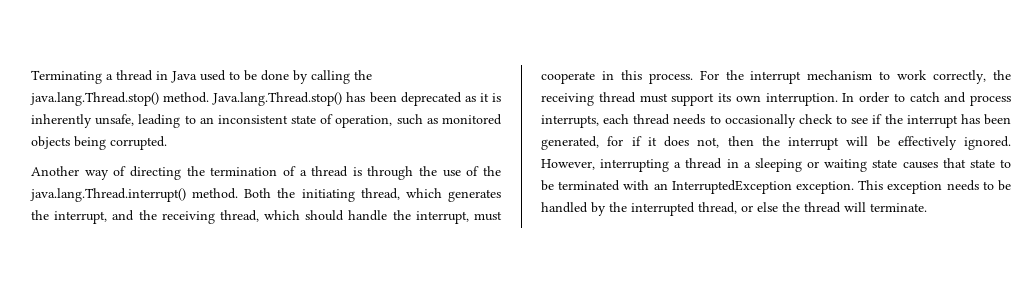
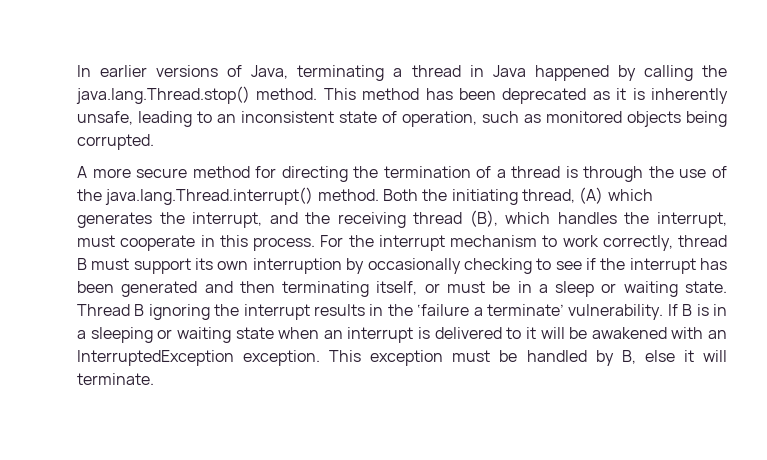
- Terminating a thread in Java used to be done by calling the java.lang.Thread.stop() method.
+ In earlier versions of Java, terminating a thread in Java happened by calling the java.lang.Thread.stop() method.
- Java.lang.Thread.stop() has been deprecated as it is inherently unsafe, leading to an inconsistent state of operation, such as monitored objects being corrupted.
+ This method has been deprecated as it is inherently unsafe, leading to an inconsistent state of operation, such as monitored objects being corrupted.
- Another way of directing the termination of a thread is through the use of the java.lang.Thread.interrupt() method.
+ A more secure method for directing the termination of a thread is through the use of the java.lang.Thread.interrupt() method.
- Both the initiating thread, which generates the interrupt, and the receiving thread, which should handle the interrupt, must cooperate in this process.
+ Both the initiating thread, (A) which generates the interrupt, and the receiving thread (B), which handles the interrupt, must cooperate in this process.
- For the interrupt mechanism to work correctly, the receiving thread must support its own interruption. In order to catch and process interrupts, each thread needs to occasionally check to see if the interrupt has been generated, for if it does not, then the interrupt will be effectively ignored. However, interrupting a thread in a sleeping or waiting state causes that state to be terminated with an InterruptedException exception.
+ For the interrupt mechanism to work correctly, thread B must support its own interruption by occasionally checking to see if the interrupt has been generated and then terminating itself, or must be in a sleep or waiting state. Thread B ignoring the interrupt results in the ‘failure a terminate’ vulnerability. If B is in a sleeping or waiting state when an interrupt is delivered to it will be awakened with an InterruptedException exception.
- This exception needs to be handled by the interrupted thread, or else the thread will terminate.
+ This exception must be handled by B, else it will terminate.

